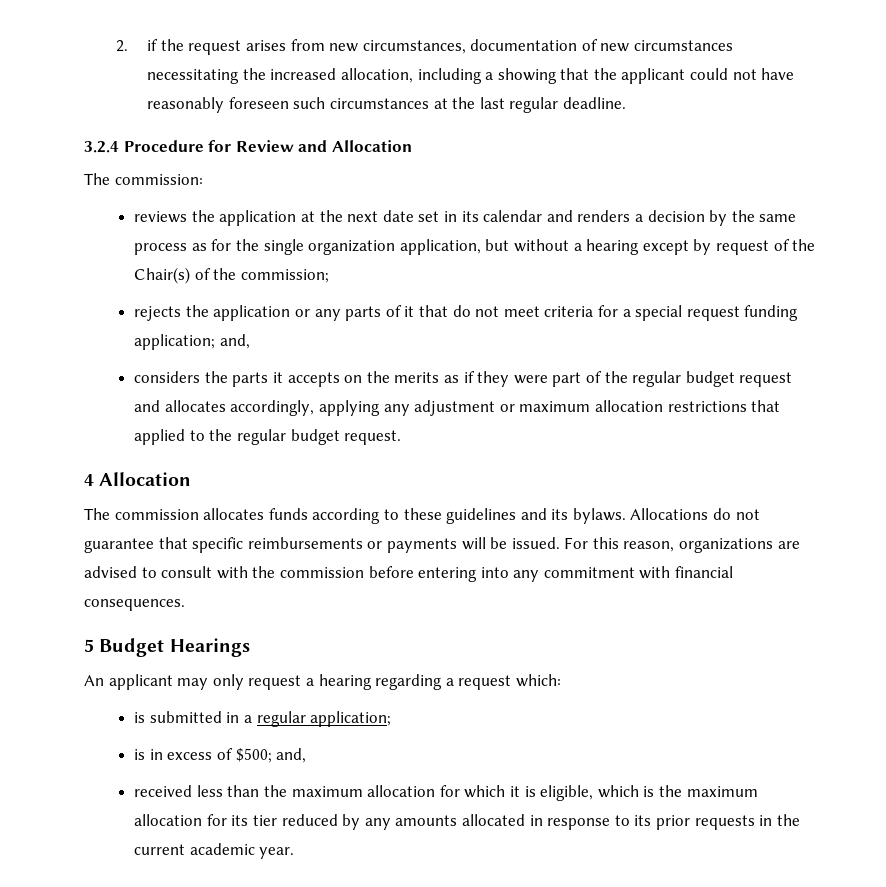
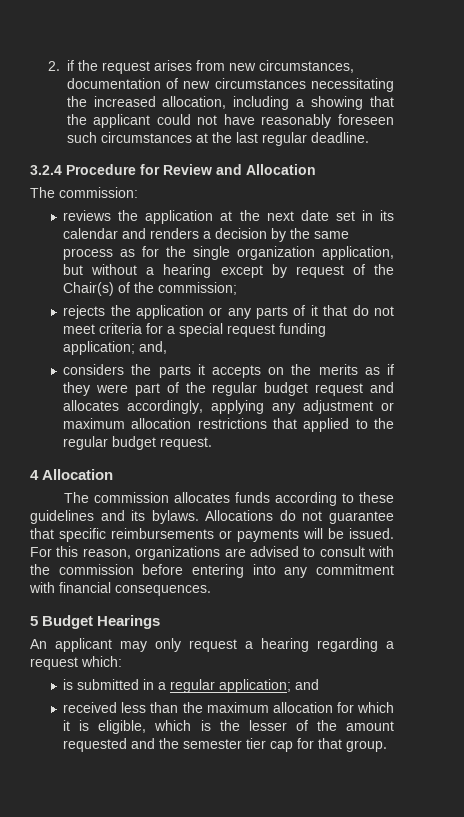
- is submitted in a regular application;
- is in excess of $500; and,
+ is submitted in a regular application; and
- received less than the maximum allocation for which it is eligible, which is the maximum allocation for its tier reduced by any amounts allocated in response to its prior requests in the current academic year.
+ received less than the maximum allocation for which it is eligible, which is the lesser of the amount requested and the semester tier cap for that group.

